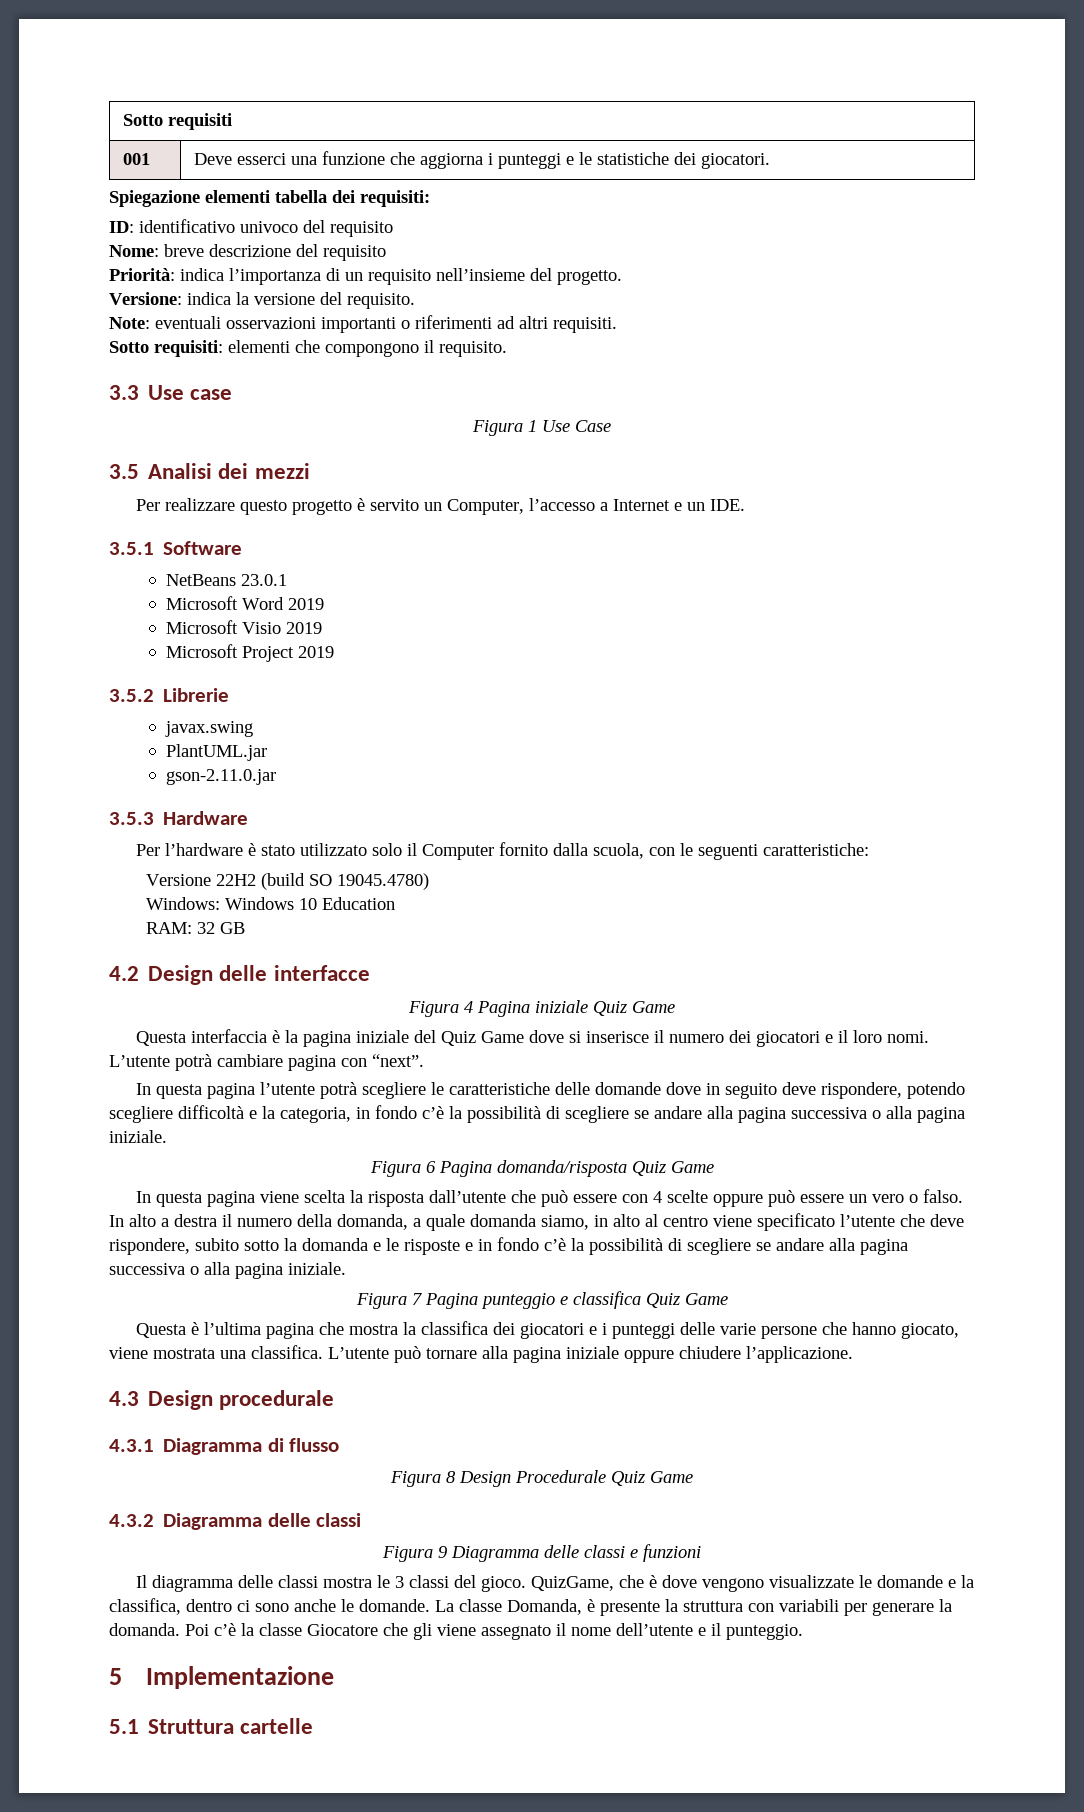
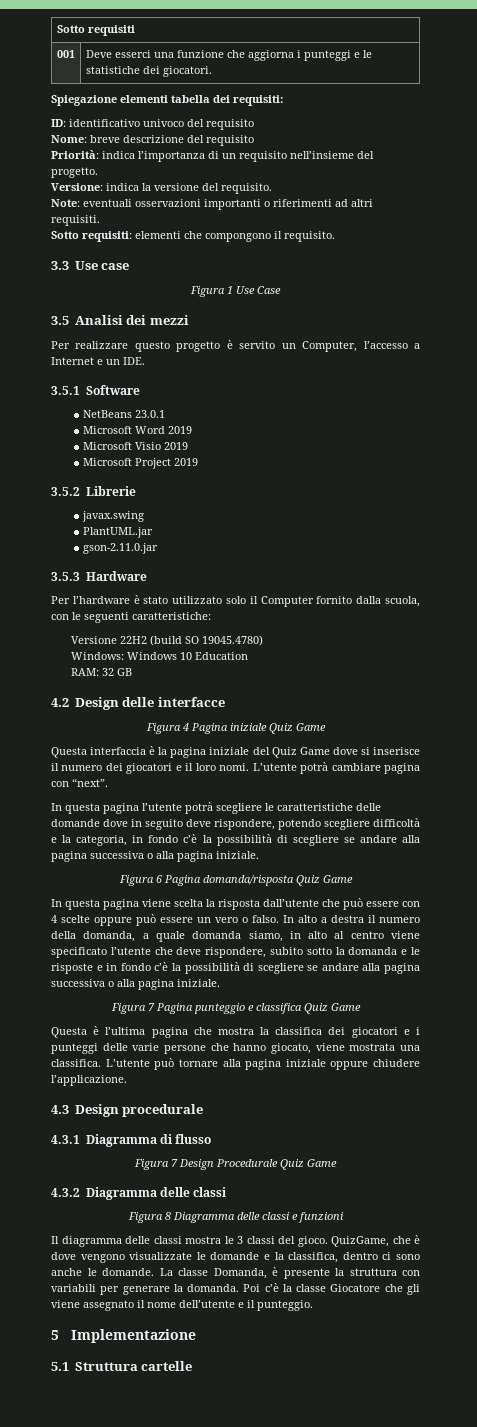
- Figura 8 Design Procedurale Quiz Game
+ Figura 7 Design Procedurale Quiz Game
- Figura 9 Diagramma delle classi e funzioni
+ Figura 8 Diagramma delle classi e funzioni

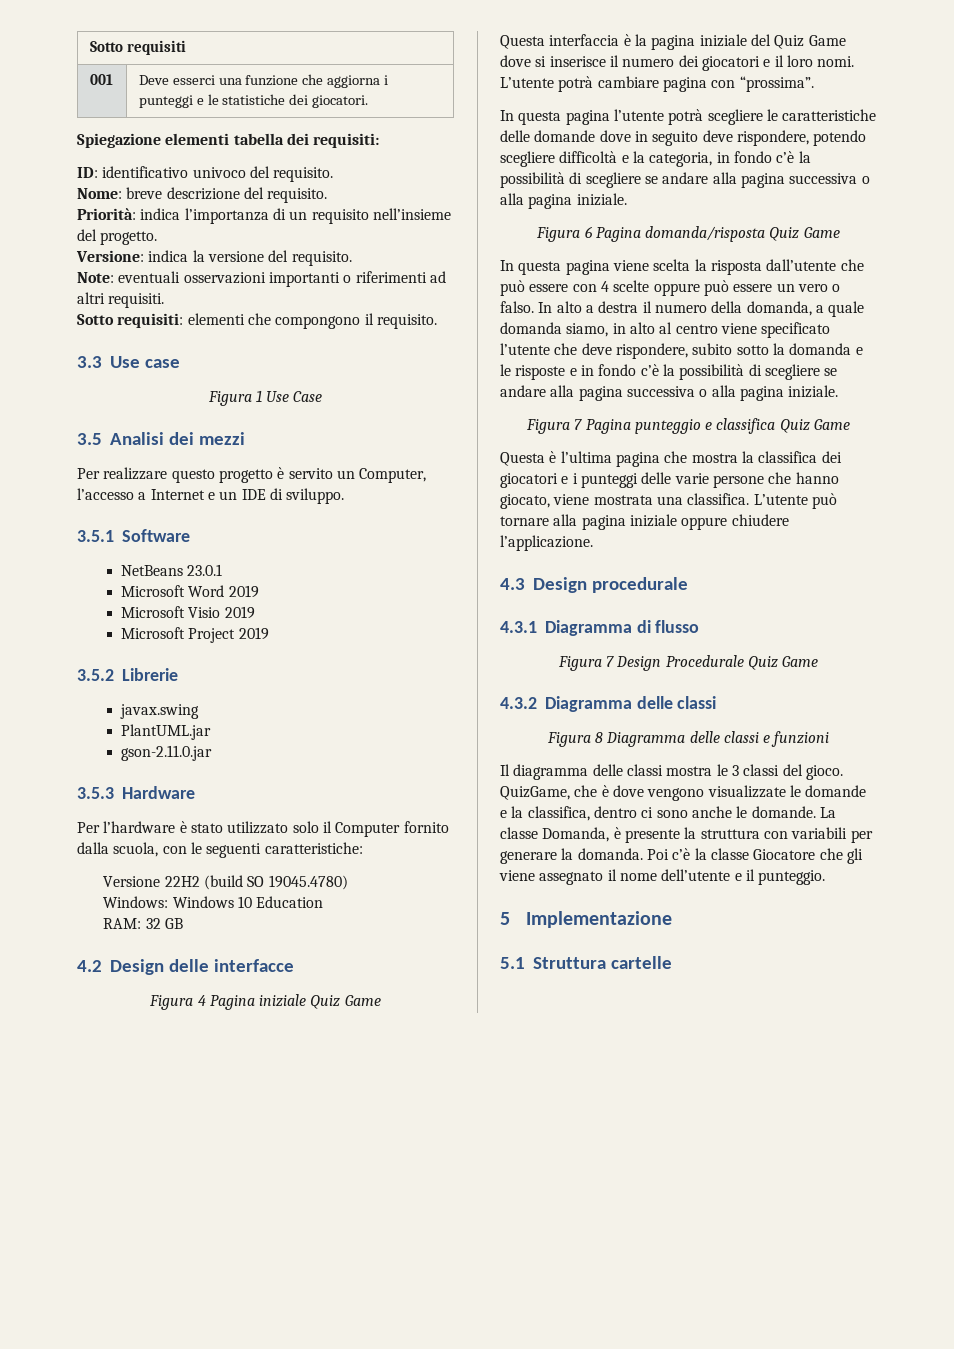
- ID: identificativo univoco del requisito
+ ID: identificativo univoco del requisito.
- Nome: breve descrizione del requisito
+ Nome: breve descrizione del requisito.
- Per realizzare questo progetto è servito un Computer, l’accesso a Internet e un IDE.
+ Per realizzare questo progetto è servito un Computer, l’accesso a Internet e un IDE di sviluppo.
- L’utente potrà cambiare pagina con “next”.
+ L’utente potrà cambiare pagina con “prossima”.

